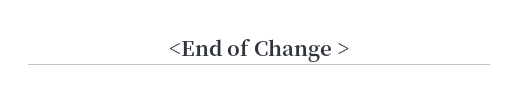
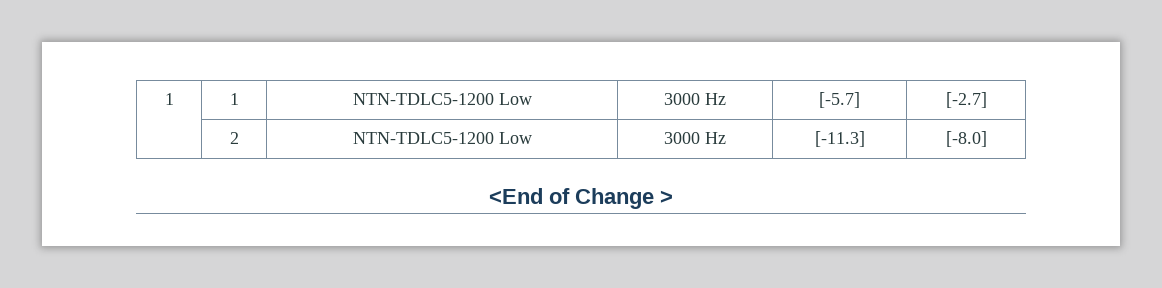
+ 1 | 1 | NTN-TDLC5-1200 Low | 3000 Hz | [-5.7] | [-2.7]
+ | 2 | NTN-TDLC5-1200 Low | 3000 Hz | [-11.3] | [-8.0]

